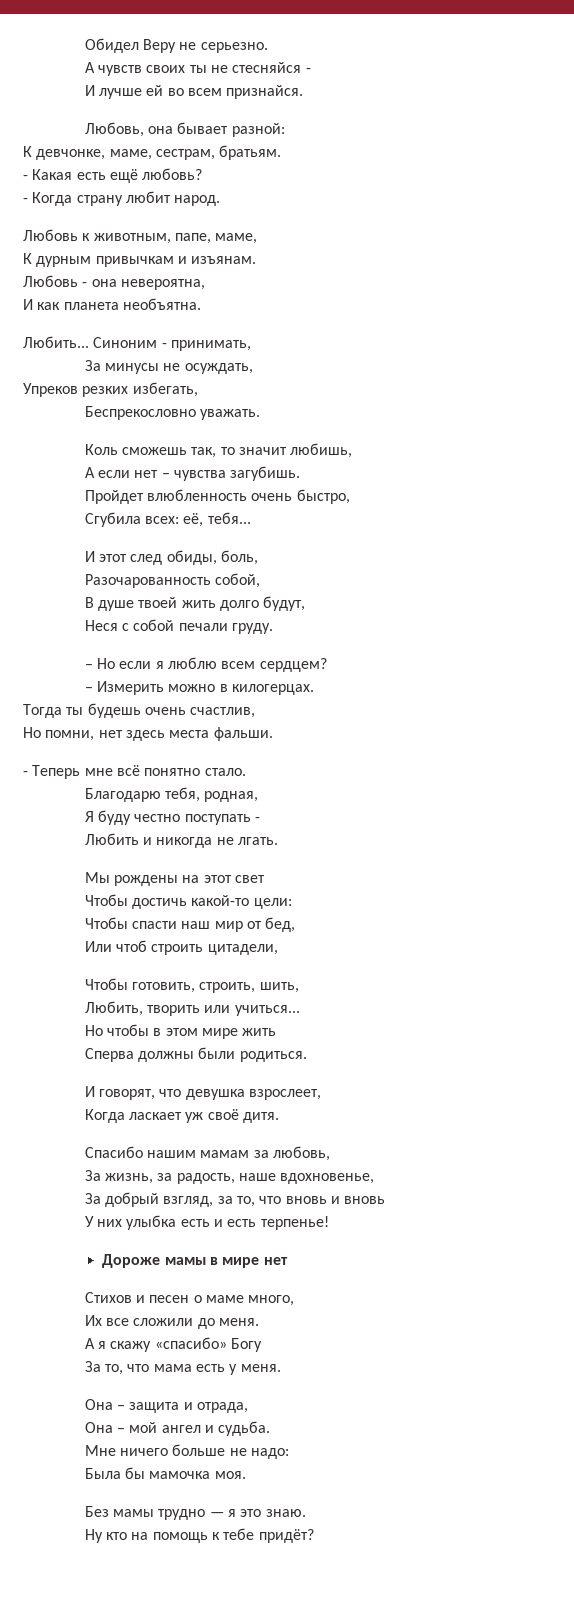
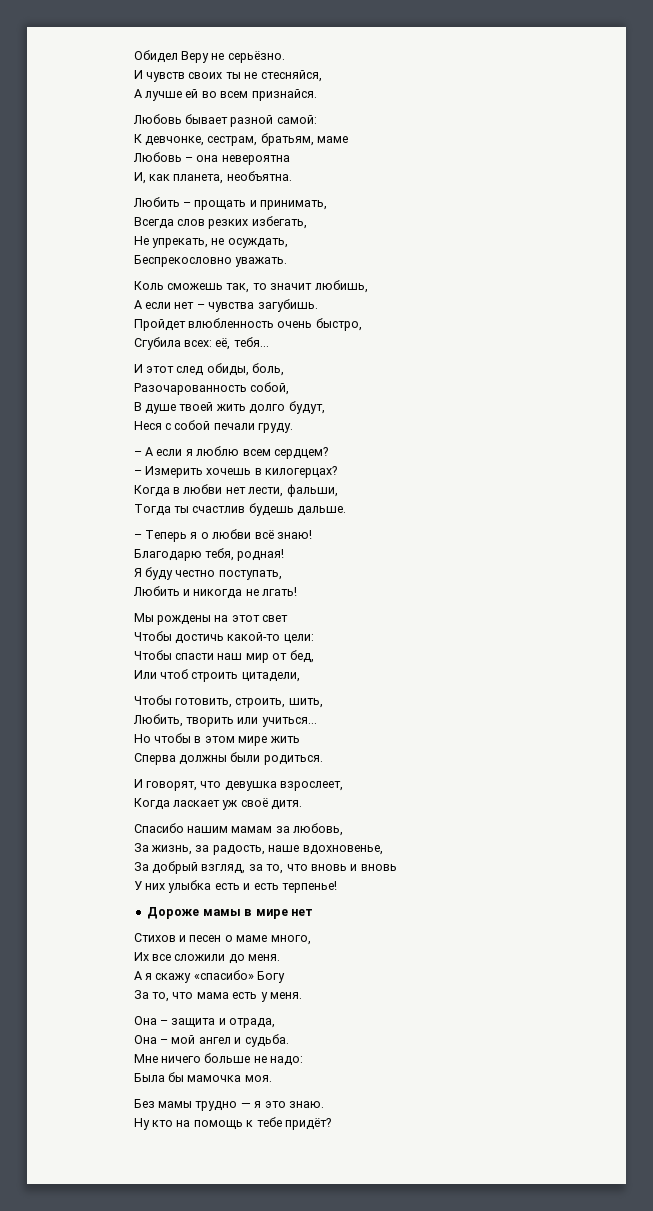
- Обидел Веру не серьезно.
- А чувств своих ты не стесняйся -
- И лучше ей во всем признайся.
+ Обидел Веру не серьёзно.
+ И чувств своих ты не стесняйся,
+ А лучше ей во всем признайся.
- Любовь, она бывает разной:
- К девчонке, маме, сестрам, братьям.
- - Какая есть ещё любовь?
- - Когда страну любит народ.
- Любовь к животным, папе, маме,
- К дурным привычкам и изъянам.
- Любовь - она невероятна,
- И как планета необъятна.
- Любить... Синоним - принимать,
- За минусы не осуждать,
+ Любовь бывает разной самой:
+ К девчонке, сестрам, братьям, маме
+ Любовь – она невероятна
+ И, как планета, необъятна.
+ Любить – прощать и принимать,
+ Всегда слов резких избегать,
+ Не упрекать, не осуждать,
- Упреков резких избегать,
- – Но если я люблю всем сердцем?
+ – А если я люблю всем сердцем?
- – Измерить можно в килогерцах.
- Тогда ты будешь очень счастлив,
- Но помни, нет здесь места фальши.
- - Теперь мне всё понятно стало.
+ – Измерить хочешь в килогерцах?
+ Когда в любви нет лести, фальши,
+ Тогда ты счастлив будешь дальше.
+ – Теперь я о любви всё знаю!
- Благодарю тебя, родная,
+ Благодарю тебя, родная!
- Я буду честно поступать -
+ Я буду честно поступать,
- Любить и никогда не лгать.
+ Любить и никогда не лгать!

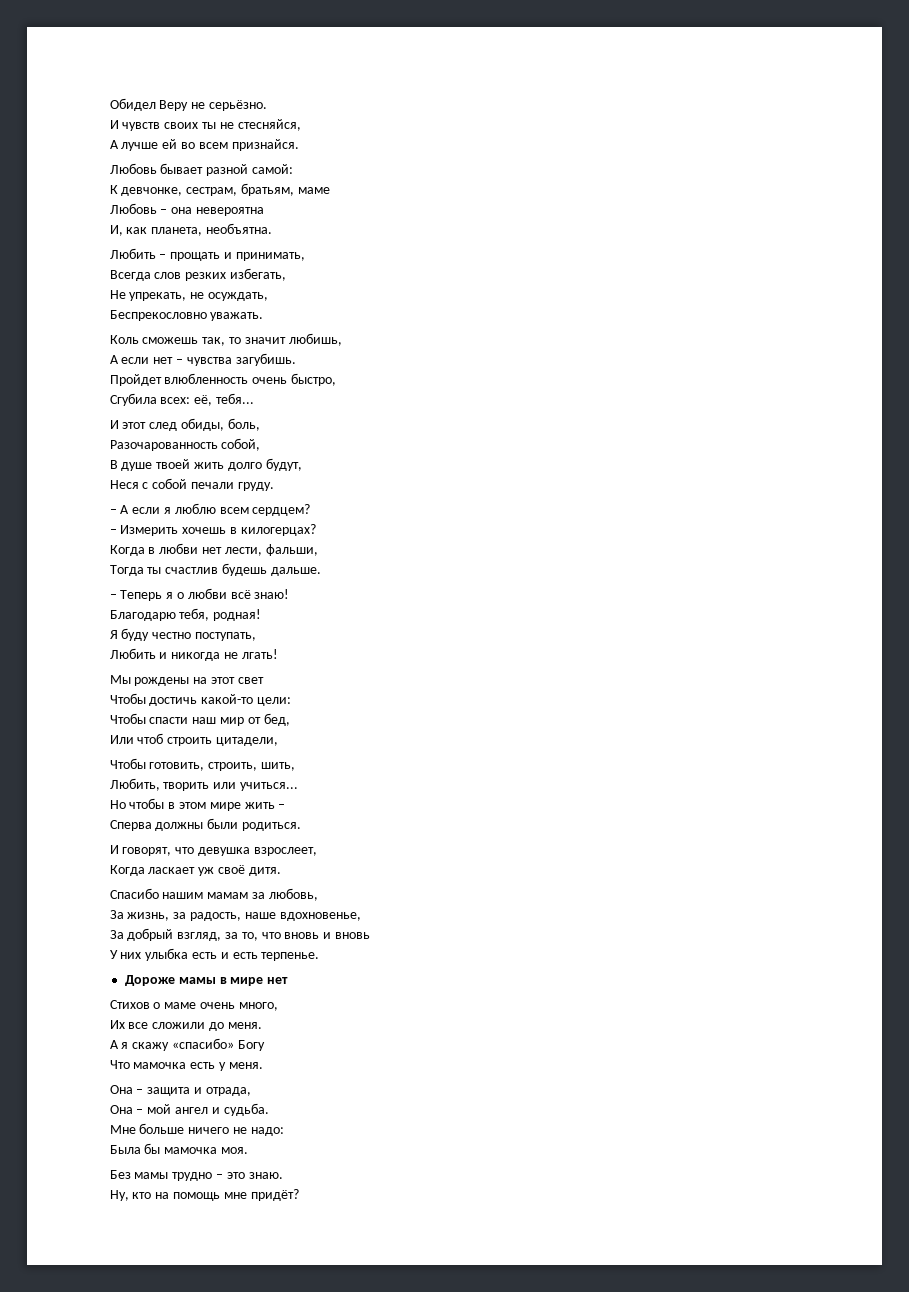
- Но чтобы в этом мире жить
+ Но чтобы в этом мире жить –
- У них улыбка есть и есть терпенье!
+ У них улыбка есть и есть терпенье.
- Стихов и песен о маме много,
+ Стихов о маме очень много,
- За то, что мама есть у меня.
+ Что мамочка есть у меня.
- Мне ничего больше не надо:
+ Мне больше ничего не надо:
- Без мамы трудно — я это знаю.
+ Без мамы трудно – это знаю.
- Ну кто на помощь к тебе придёт?
+ Ну, кто на помощь мне придёт?

